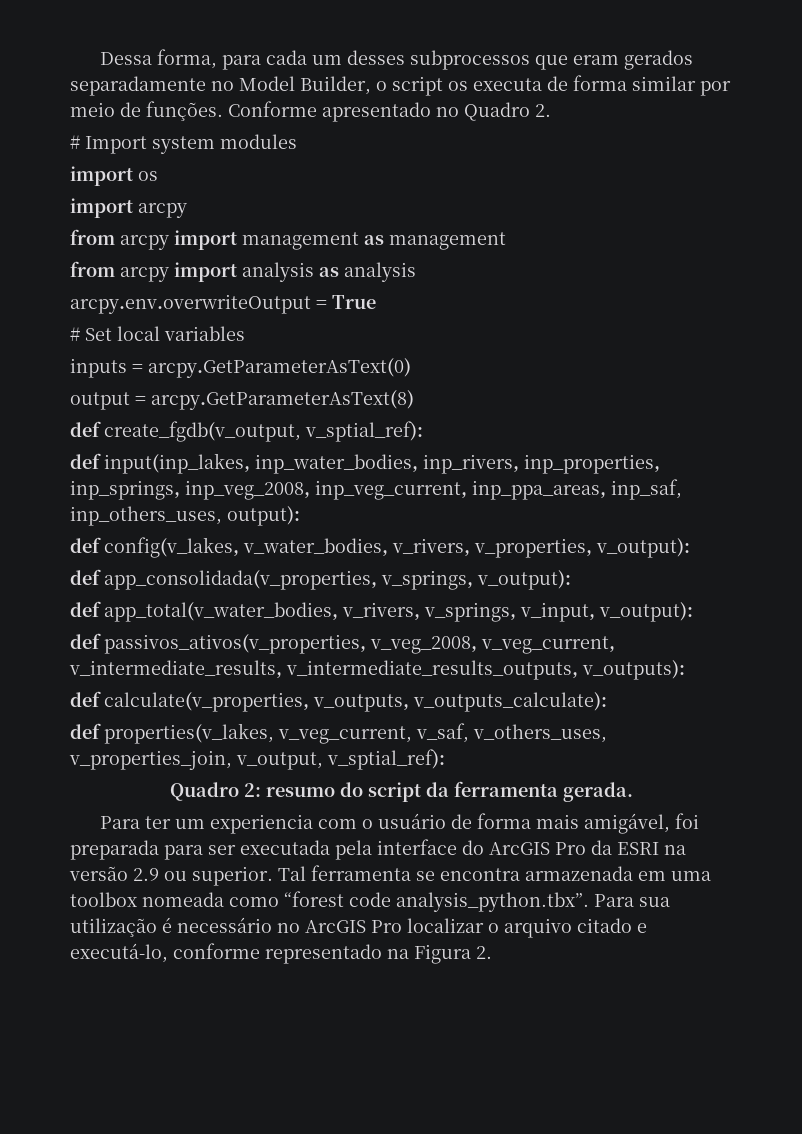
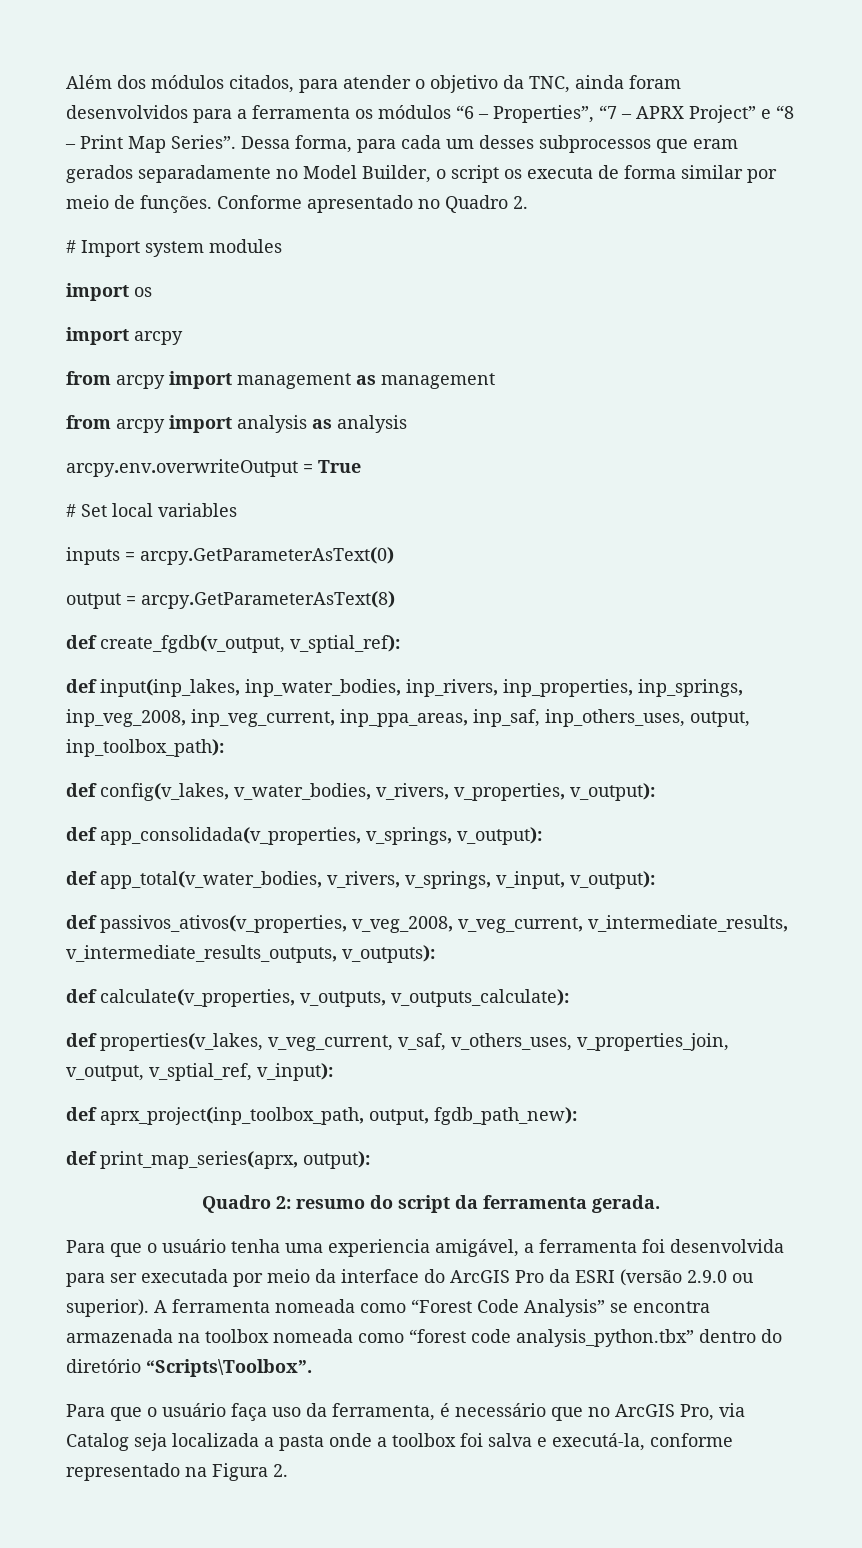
+ Além dos módulos citados, para atender o objetivo da TNC, ainda foram desenvolvidos para a ferramenta os módulos “6 – Properties”, “7 – APRX Project” e “8 – Print Map Series”.
- def input(inp_lakes, inp_water_bodies, inp_rivers, inp_properties, inp_springs, inp_veg_2008, inp_veg_current, inp_ppa_areas, inp_saf, inp_others_uses, output):
+ def input(inp_lakes, inp_water_bodies, inp_rivers, inp_properties, inp_springs, inp_veg_2008, inp_veg_current, inp_ppa_areas, inp_saf, inp_others_uses, output, inp_toolbox_path):
- def properties(v_lakes, v_veg_current, v_saf, v_others_uses, v_properties_join, v_output, v_sptial_ref):
+ def properties(v_lakes, v_veg_current, v_saf, v_others_uses, v_properties_join, v_output, v_sptial_ref, v_input):
+ def aprx_project(inp_toolbox_path, output, fgdb_path_new):
+ def print_map_series(aprx, output):
- Para ter um experiencia com o usuário de forma mais amigável, foi preparada para ser executada pela interface do ArcGIS Pro da ESRI na versão 2.9 ou superior. Tal ferramenta se encontra armazenada em uma toolbox nomeada como “forest code analysis_python.tbx”. Para sua utilização é necessário no ArcGIS Pro localizar o arquivo citado e executá-lo, conforme representado na Figura 2.
+ Para que o usuário tenha uma experiencia amigável, a ferramenta foi desenvolvida para ser executada por meio da interface do ArcGIS Pro da ESRI (versão 2.9.0 ou superior). A ferramenta nomeada como “Forest Code Analysis” se encontra armazenada na toolbox nomeada como “forest code analysis_python.tbx” dentro do diretório “Scripts\Toolbox”.
+ Para que o usuário faça uso da ferramenta, é necessário que no ArcGIS Pro, via Catalog seja localizada a pasta onde a toolbox foi salva e executá-la, conforme representado na Figura 2.

